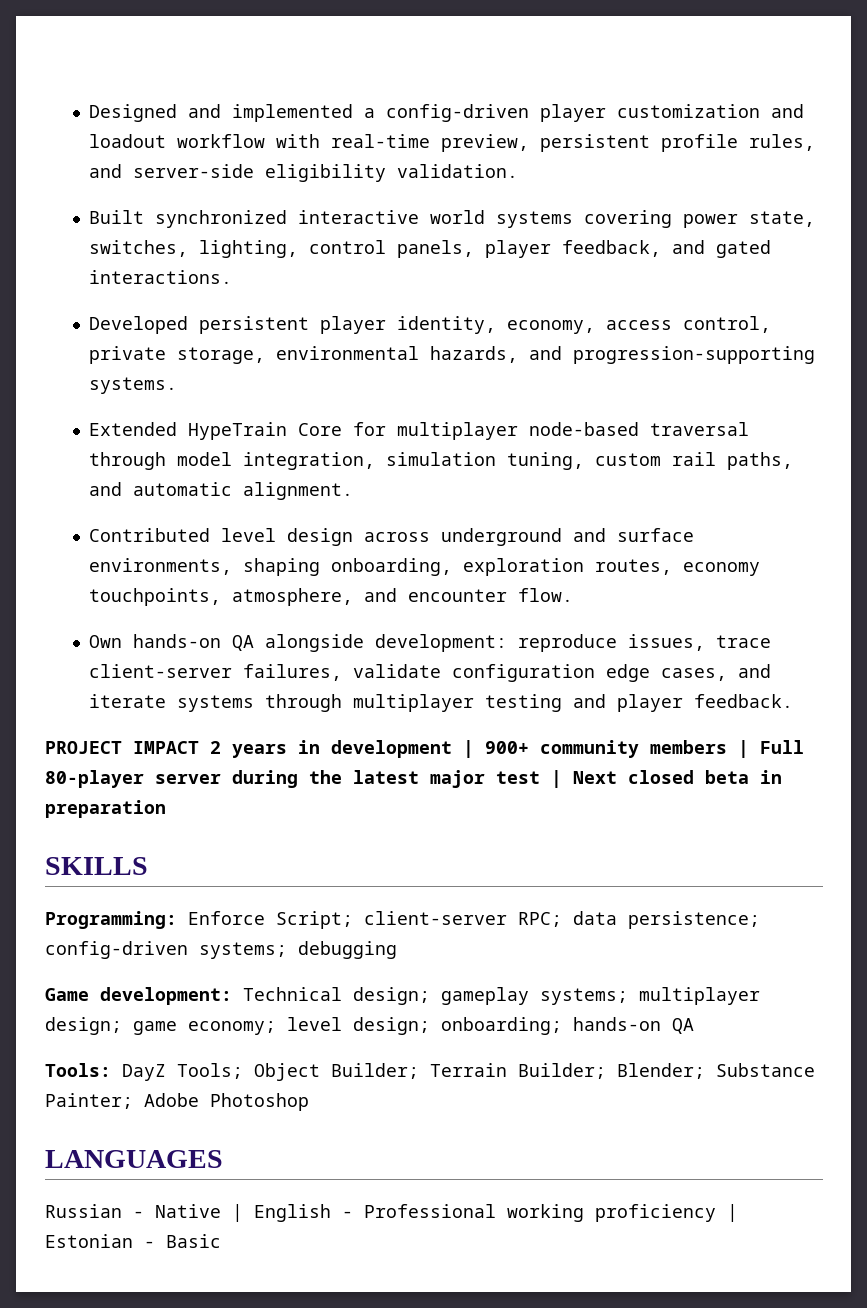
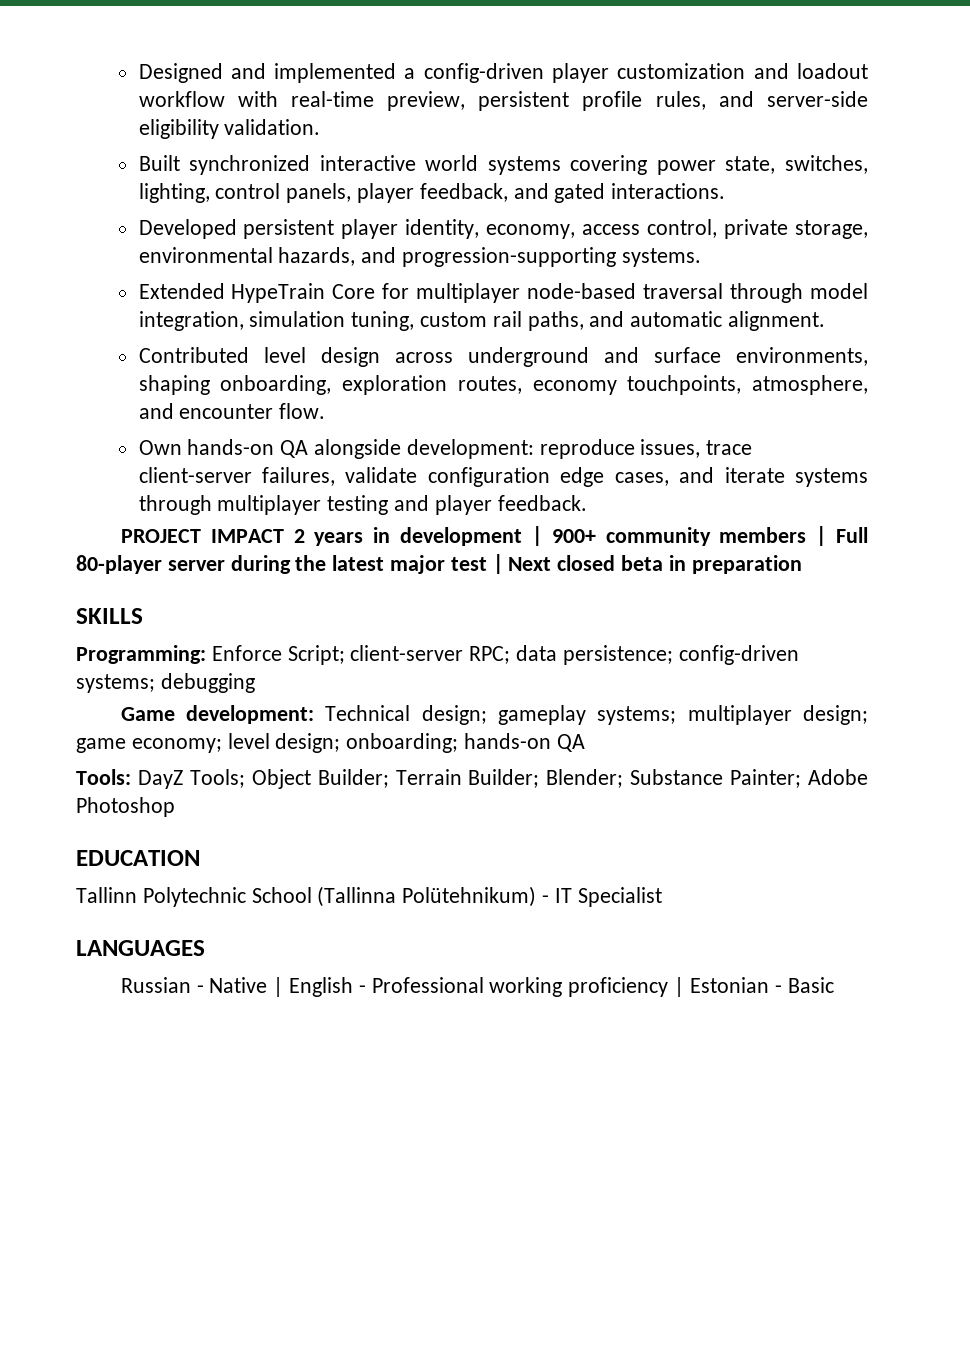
+ EDUCATION
+ Tallinn Polytechnic School (Tallinna Polütehnikum) - IT Specialist

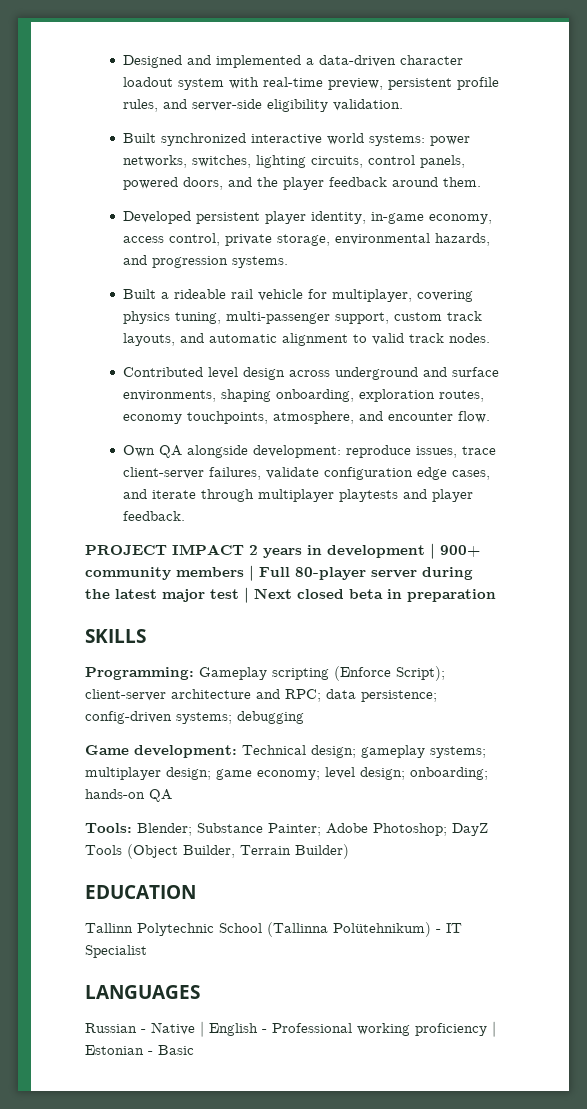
- Designed and implemented a config-driven player customization and loadout workflow with real-time preview, persistent profile rules, and server-side eligibility validation.
+ Designed and implemented a data-driven character loadout system with real-time preview, persistent profile rules, and server-side eligibility validation.
- Built synchronized interactive world systems covering power state, switches, lighting, control panels, player feedback, and gated interactions.
+ Built synchronized interactive world systems: power networks, switches, lighting circuits, control panels, powered doors, and the player feedback around them.
- Developed persistent player identity, economy, access control, private storage, environmental hazards, and progression-supporting systems.
+ Developed persistent player identity, in-game economy, access control, private storage, environmental hazards, and progression systems.
- Extended HypeTrain Core for multiplayer node-based traversal through model integration, simulation tuning, custom rail paths, and automatic alignment.
+ Built a rideable rail vehicle for multiplayer, covering physics tuning, multi-passenger support, custom track layouts, and automatic alignment to valid track nodes.
- Own hands-on QA alongside development: reproduce issues, trace client-server failures, validate configuration edge cases, and iterate systems through multiplayer testing and player feedback.
+ Own QA alongside development: reproduce issues, trace client-server failures, validate configuration edge cases, and iterate through multiplayer playtests and player feedback.
- Programming: Enforce Script; client-server RPC; data persistence; config-driven systems; debugging
+ Programming: Gameplay scripting (Enforce Script); client-server architecture and RPC; data persistence; config-driven systems; debugging
- Tools: DayZ Tools; Object Builder; Terrain Builder; Blender; Substance Painter; Adobe Photoshop
+ Tools: Blender; Substance Painter; Adobe Photoshop; DayZ Tools (Object Builder, Terrain Builder)

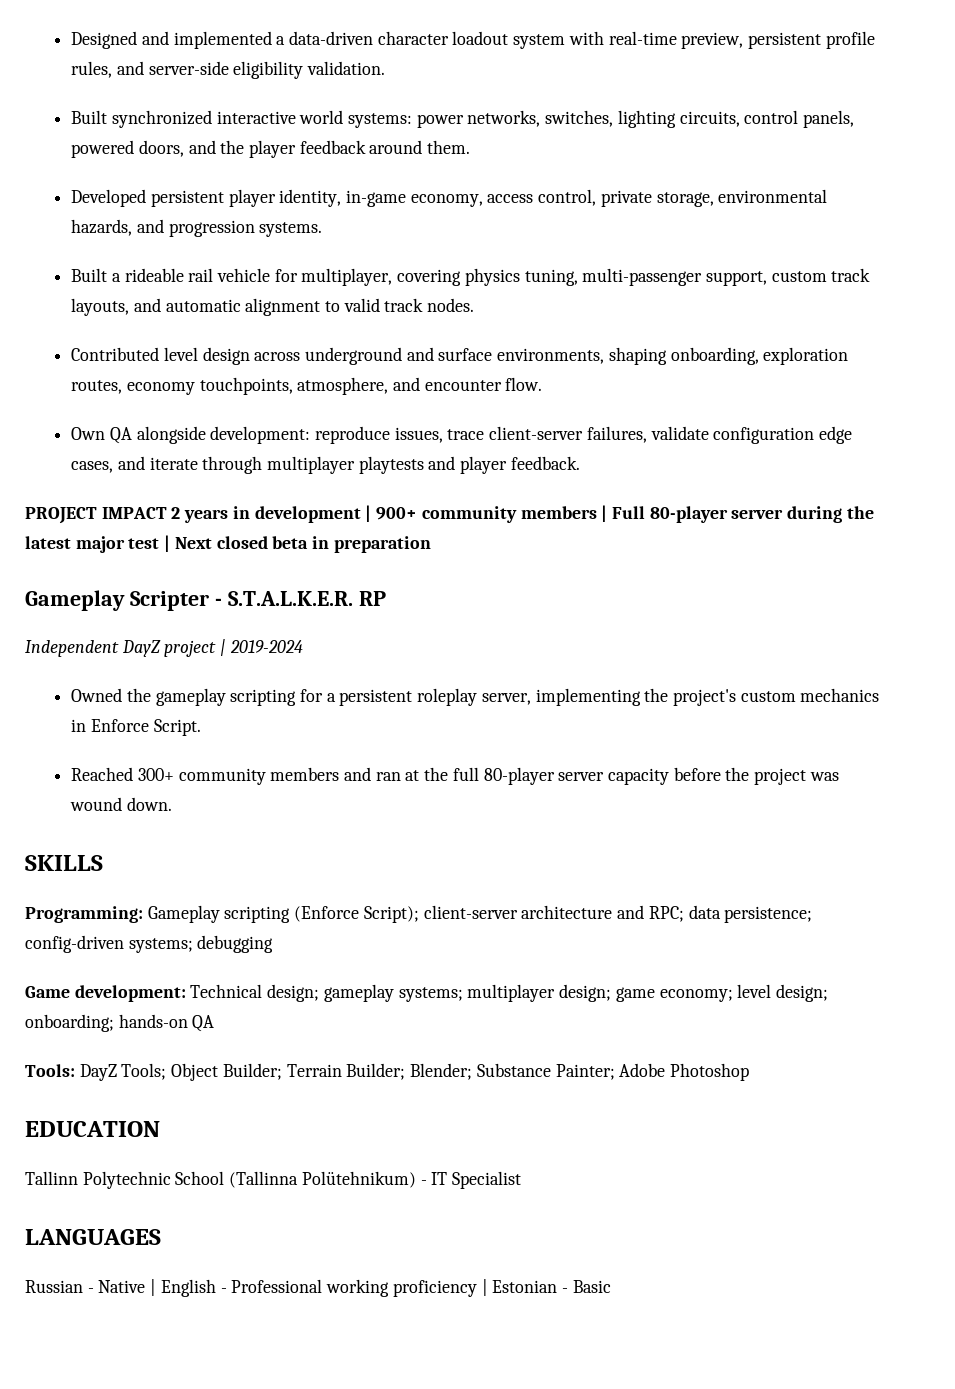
+ Gameplay Scripter - S.T.A.L.K.E.R. RP
+ Independent DayZ project | 2019-2024
+ Owned the gameplay scripting for a persistent roleplay server, implementing the project's custom mechanics in Enforce Script.
+ Reached 300+ community members and ran at the full 80-player server capacity before the project was wound down.
- Tools: Blender; Substance Painter; Adobe Photoshop; DayZ Tools (Object Builder, Terrain Builder)
+ Tools: DayZ Tools; Object Builder; Terrain Builder; Blender; Substance Painter; Adobe Photoshop

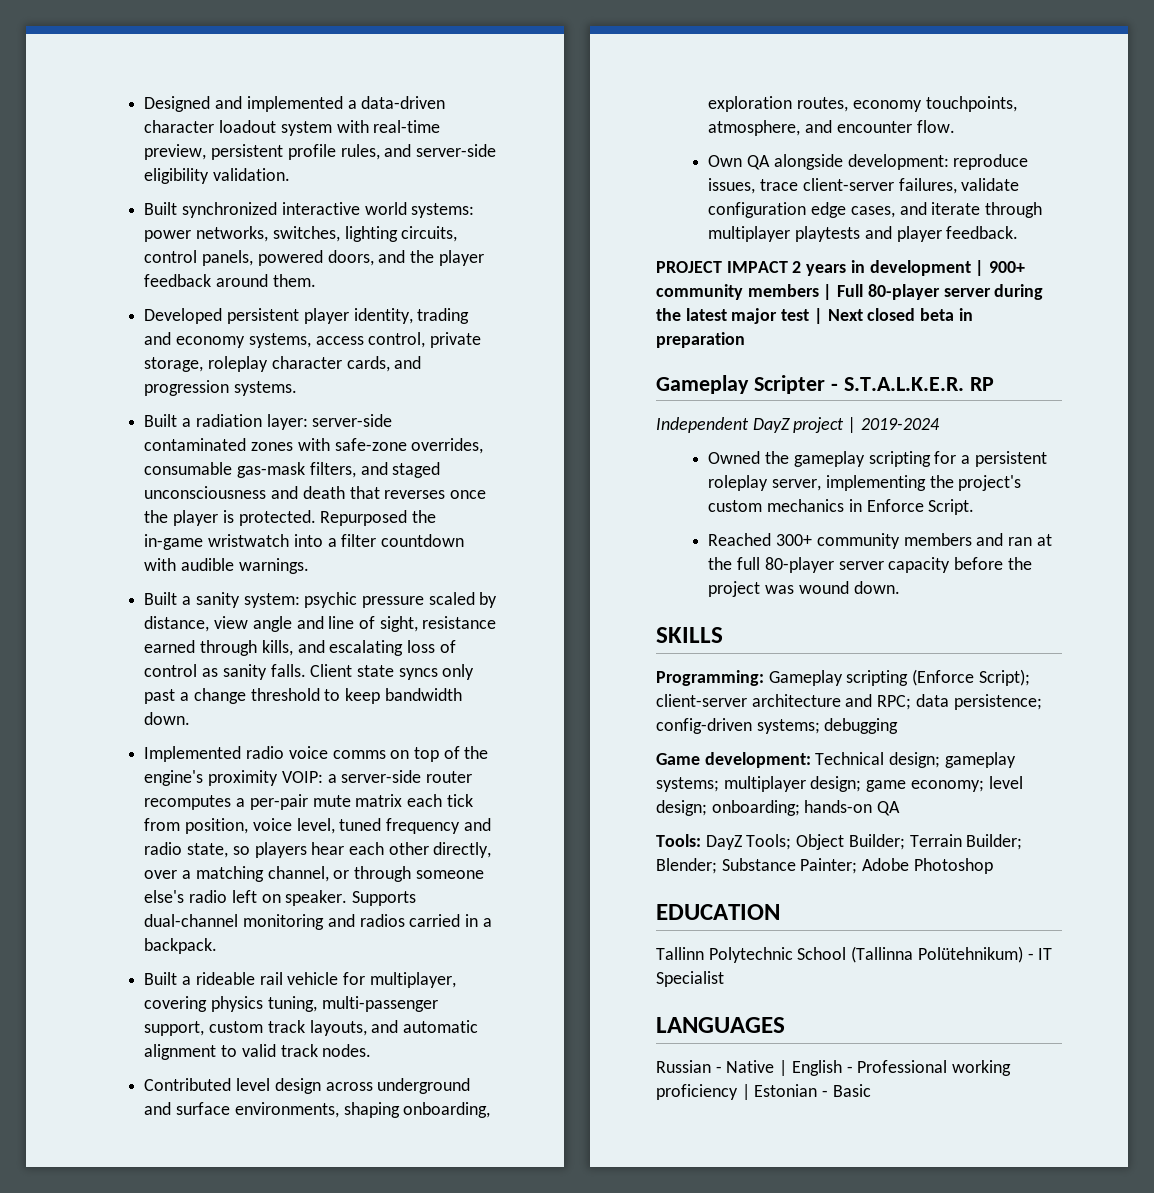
- Developed persistent player identity, in-game economy, access control, private storage, environmental hazards, and progression systems.
+ Developed persistent player identity, trading and economy systems, access control, private storage, roleplay character cards, and progression systems.
+ Built a radiation layer: server-side contaminated zones with safe-zone overrides, consumable gas-mask filters, and staged unconsciousness and death that reverses once the player is protected. Repurposed the in-game wristwatch into a filter countdown with audible warnings.
+ Built a sanity system: psychic pressure scaled by distance, view angle and line of sight, resistance earned through kills, and escalating loss of control as sanity falls. Client state syncs only past a change threshold to keep bandwidth down.
+ Implemented radio voice comms on top of the engine's proximity VOIP: a server-side router recomputes a per-pair mute matrix each tick from position, voice level, tuned frequency and radio state, so players hear each other directly, over a matching channel, or through someone else's radio left on speaker. Supports dual-channel monitoring and radios carried in a backpack.

